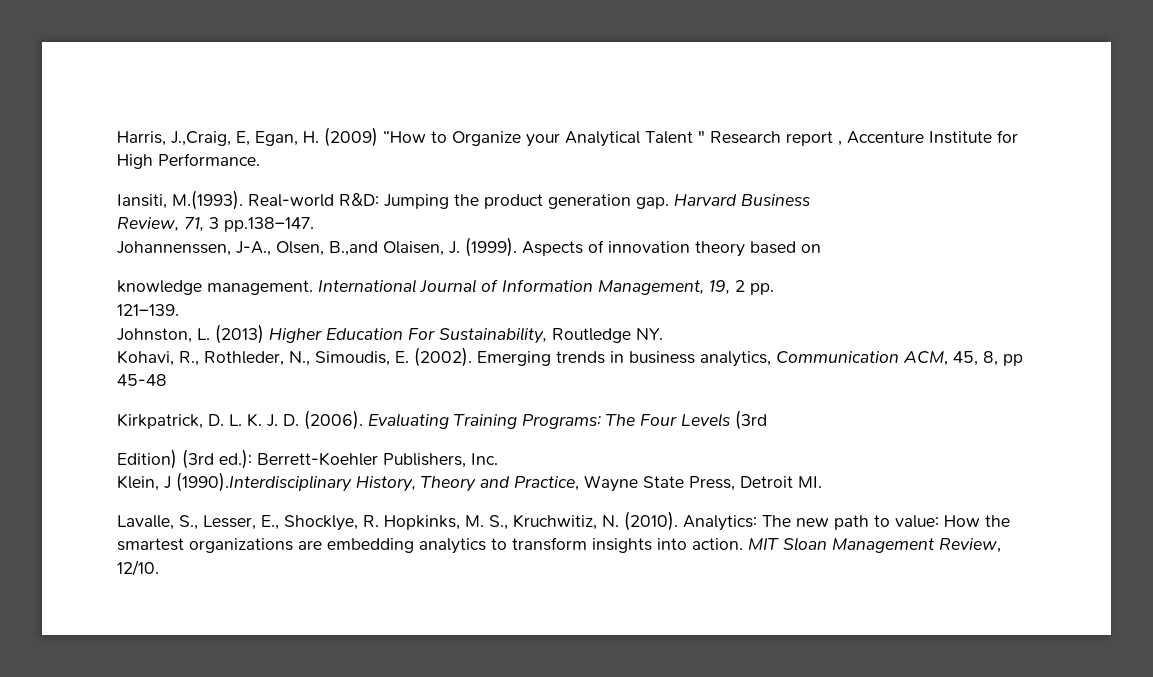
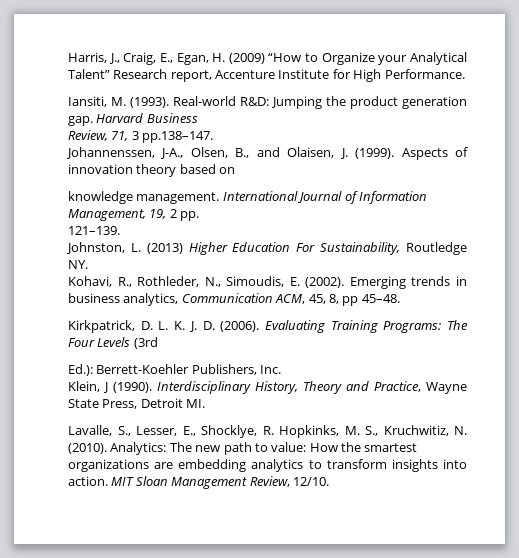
- Harris, J.,Craig, E, Egan, H. (2009) “How to Organize your Analytical Talent " Research report , Accenture Institute for High Performance.
+ Harris, J., Craig, E., Egan, H. (2009) “How to Organize your Analytical Talent” Research report, Accenture Institute for High Performance.
- Iansiti, M.(1993). Real-world R&D: Jumping the product generation gap.
+ Iansiti, M. (1993). Real-world R&D: Jumping the product generation gap.
- Johannenssen, J-A., Olsen, B.,and Olaisen, J. (1999).
+ Johannenssen, J-A., Olsen, B., and Olaisen, J. (1999).
- Emerging trends in business analytics, Communication ACM, 45, 8, pp 45-48
+ Emerging trends in business analytics, Communication ACM, 45, 8, pp 45–48.
- Edition) (3rd ed.): Berrett-Koehler Publishers, Inc.
+ Ed.): Berrett-Koehler Publishers, Inc.
- Klein, J (1990).Interdisciplinary History, Theory and Practice, Wayne State Press, Detroit MI.
+ Klein, J (1990). Interdisciplinary History, Theory and Practice, Wayne State Press, Detroit MI.

